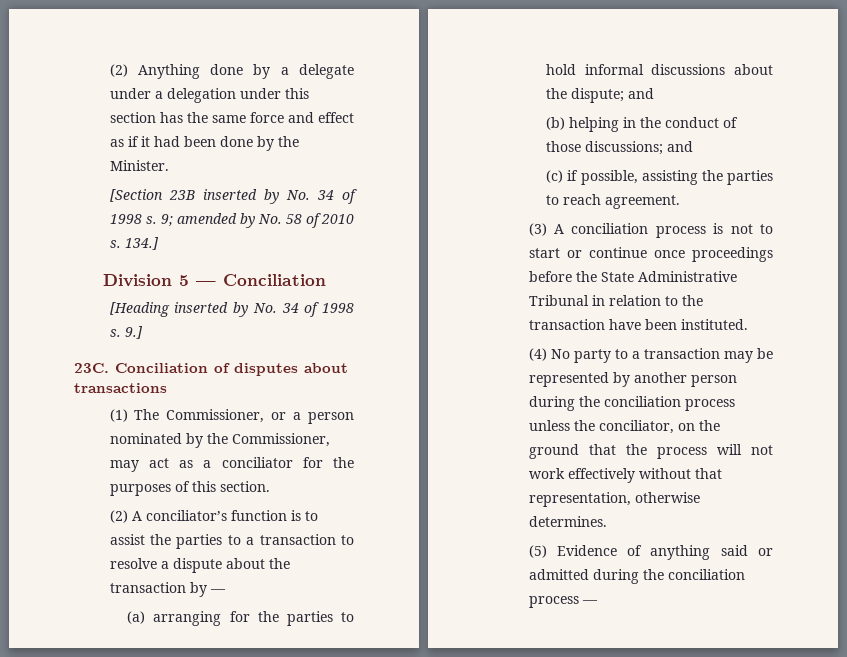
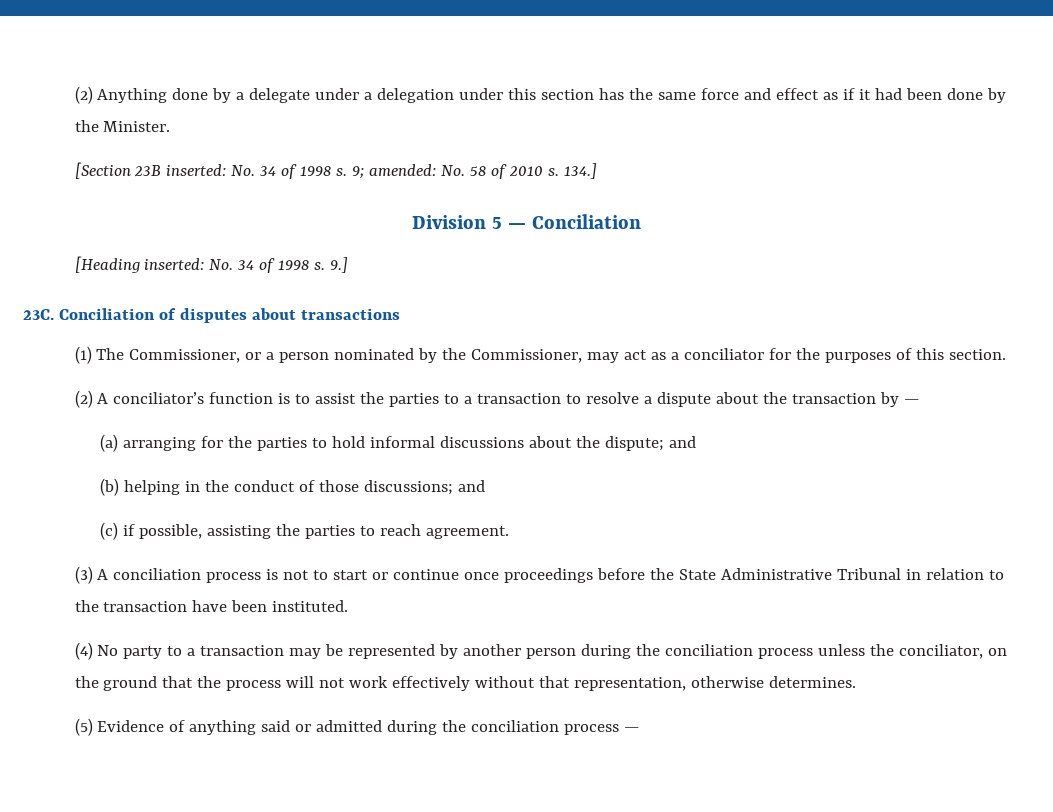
- [Section 23B inserted by No. 34 of 1998 s.
+ [Section 23B inserted: No. 34 of 1998 s.
- 9; amended by No. 58 of 2010 s.
+ 9; amended: No. 58 of 2010 s.
- [Heading inserted by No. 34 of 1998 s.
+ [Heading inserted: No. 34 of 1998 s.

